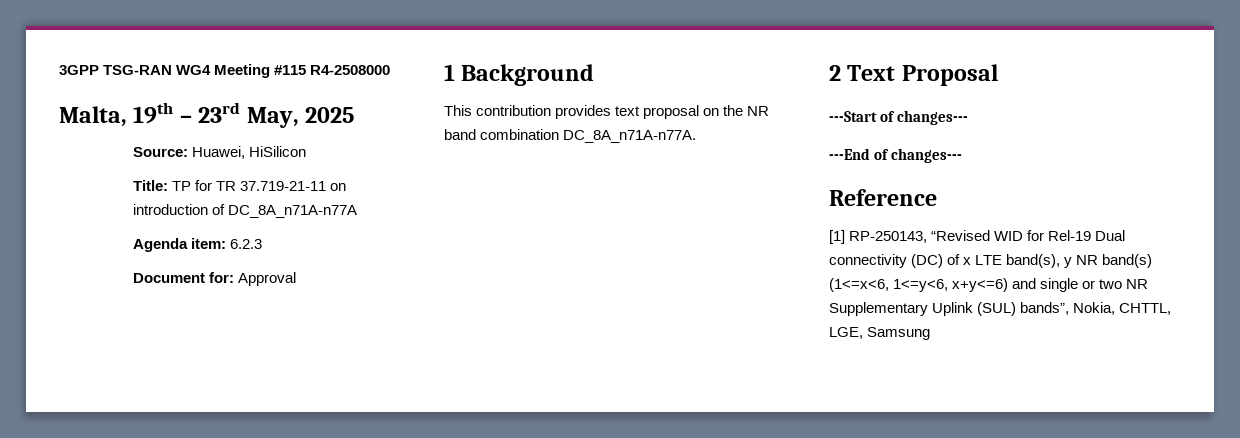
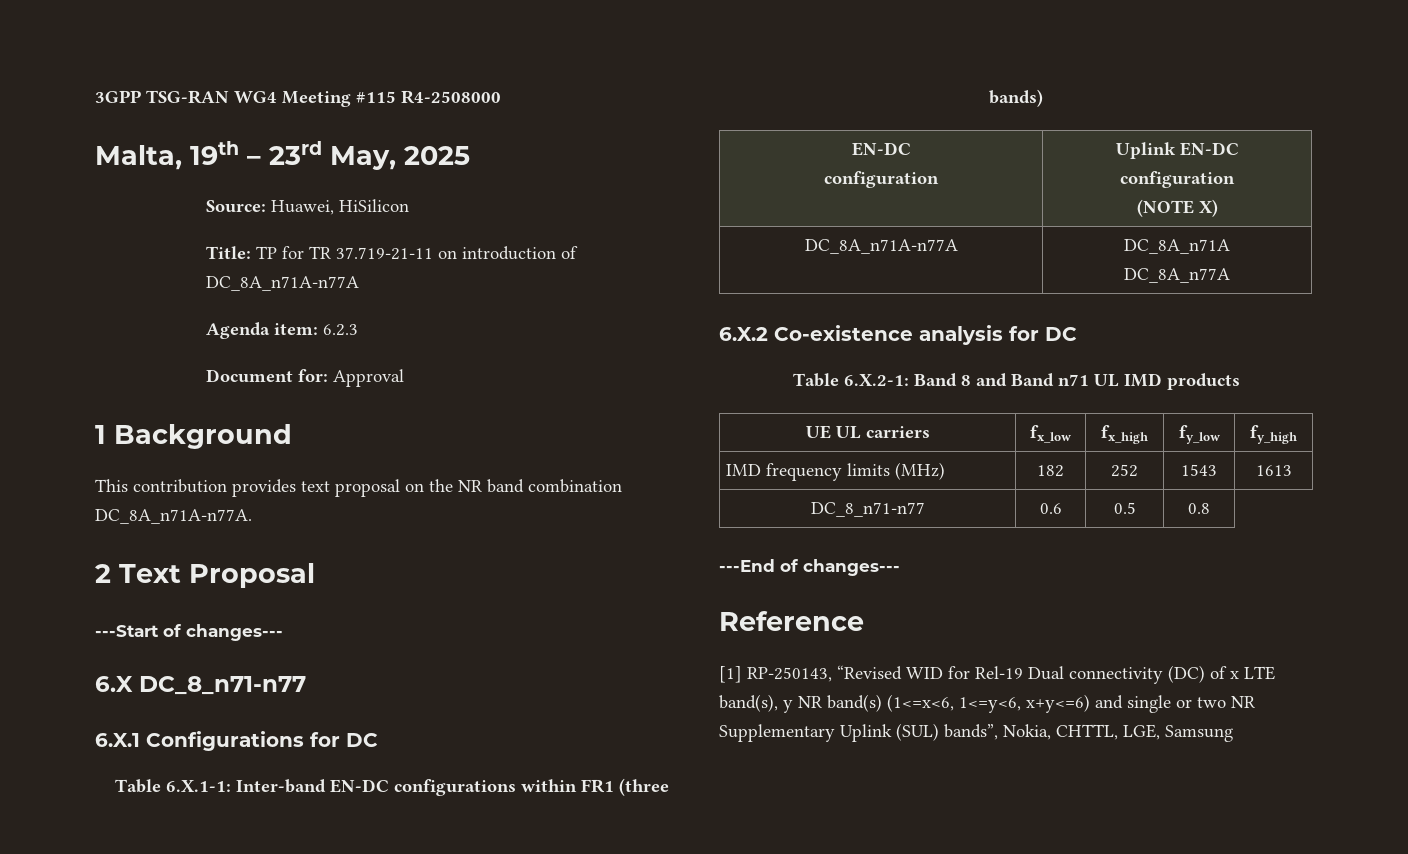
+ 6.X DC_8_n71-n77
+ 6.X.1 Configurations for DC
+ Table 6.X.1-1: Inter-band EN-DC configurations within FR1 (three bands)
+ EN-DC
+ configuration | Uplink EN-DC
+ configuration
+ (NOTE X)
+ DC_8A_n71A-n77A | DC_8A_n71A
+ DC_8A_n77A
+ 6.X.2 Co-existence analysis for DC
+ Table 6.X.2-1: Band 8 and Band n71 UL IMD products
+ UE UL carriers | fx_low | fx_high | fy_low | fy_high
+ IMD frequency limits (MHz) | 182 | 252 | 1543 | 1613
+ DC_8_n71-n77 | 0.6 | 0.5 | 0.8

